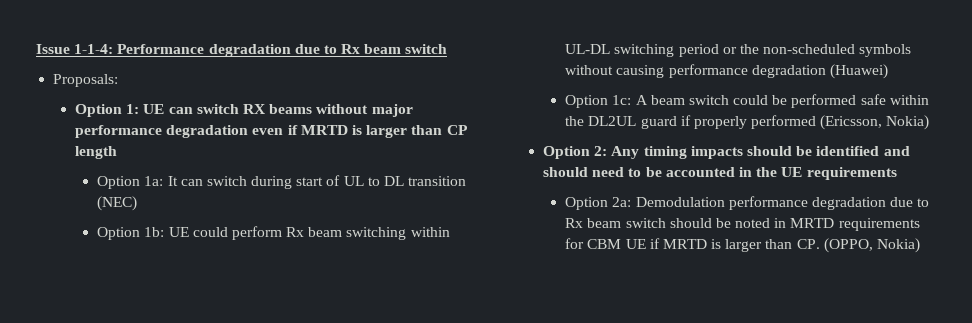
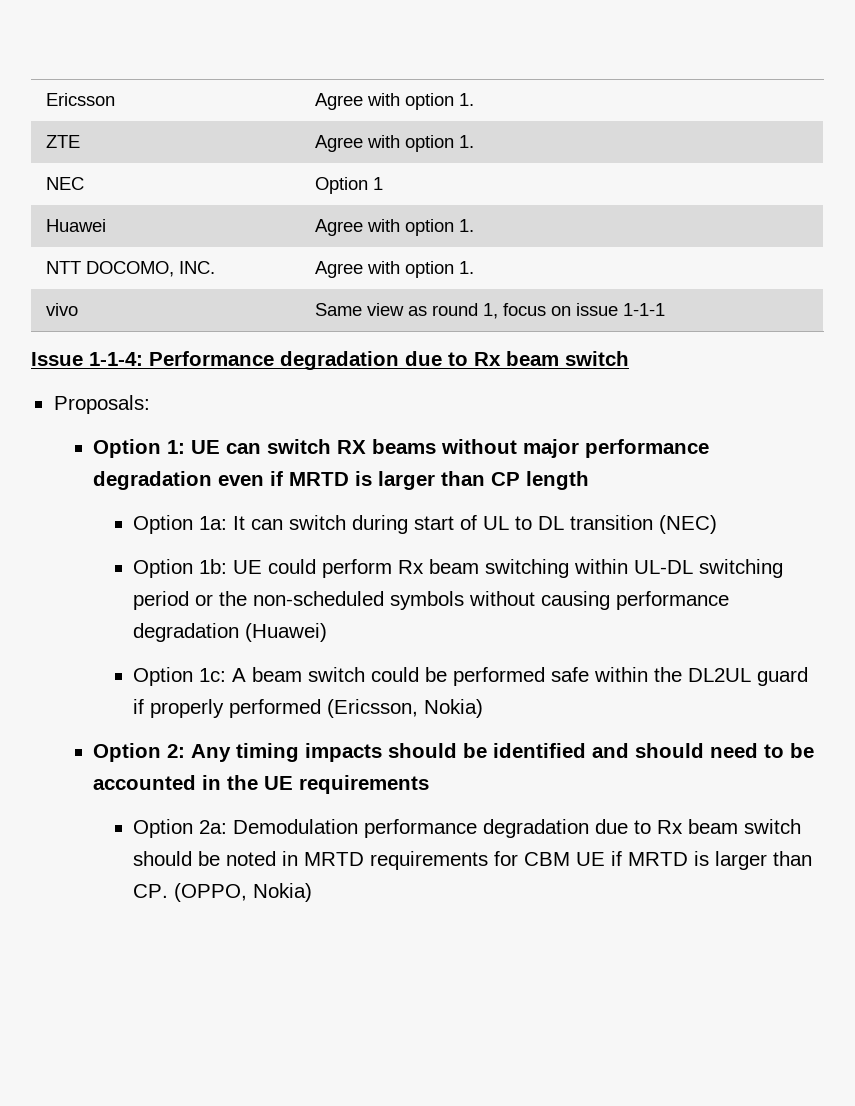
+ Ericsson | Agree with option 1.
+ ZTE | Agree with option 1.
+ NEC | Option 1
+ Huawei | Agree with option 1.
+ NTT DOCOMO, INC. | Agree with option 1.
+ vivo | Same view as round 1, focus on issue 1-1-1

